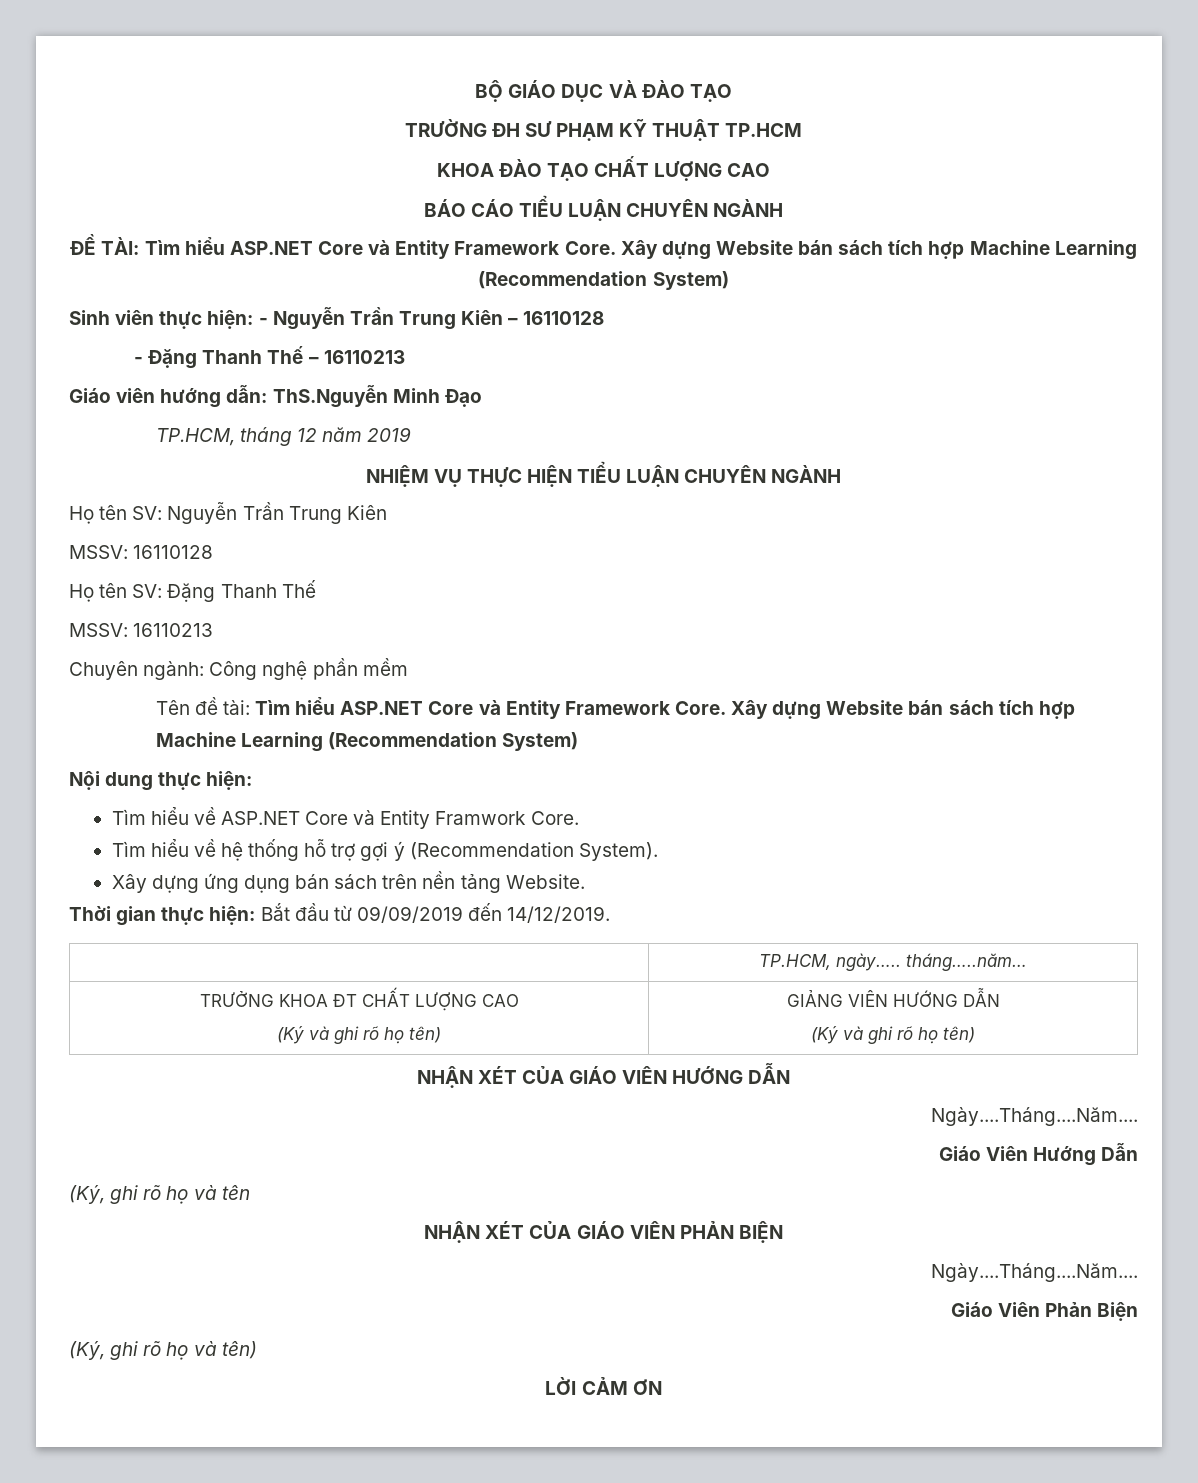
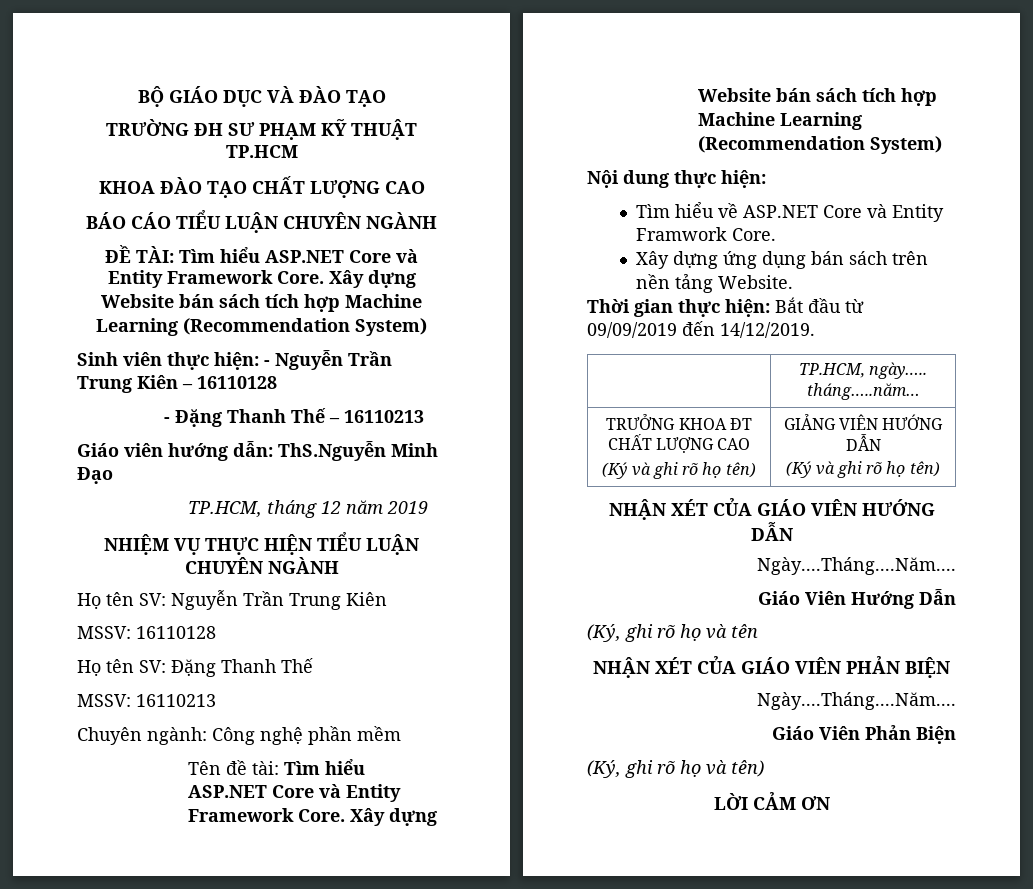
- Tìm hiểu về hệ thống hỗ trợ gợi ý (Recommendation System).

